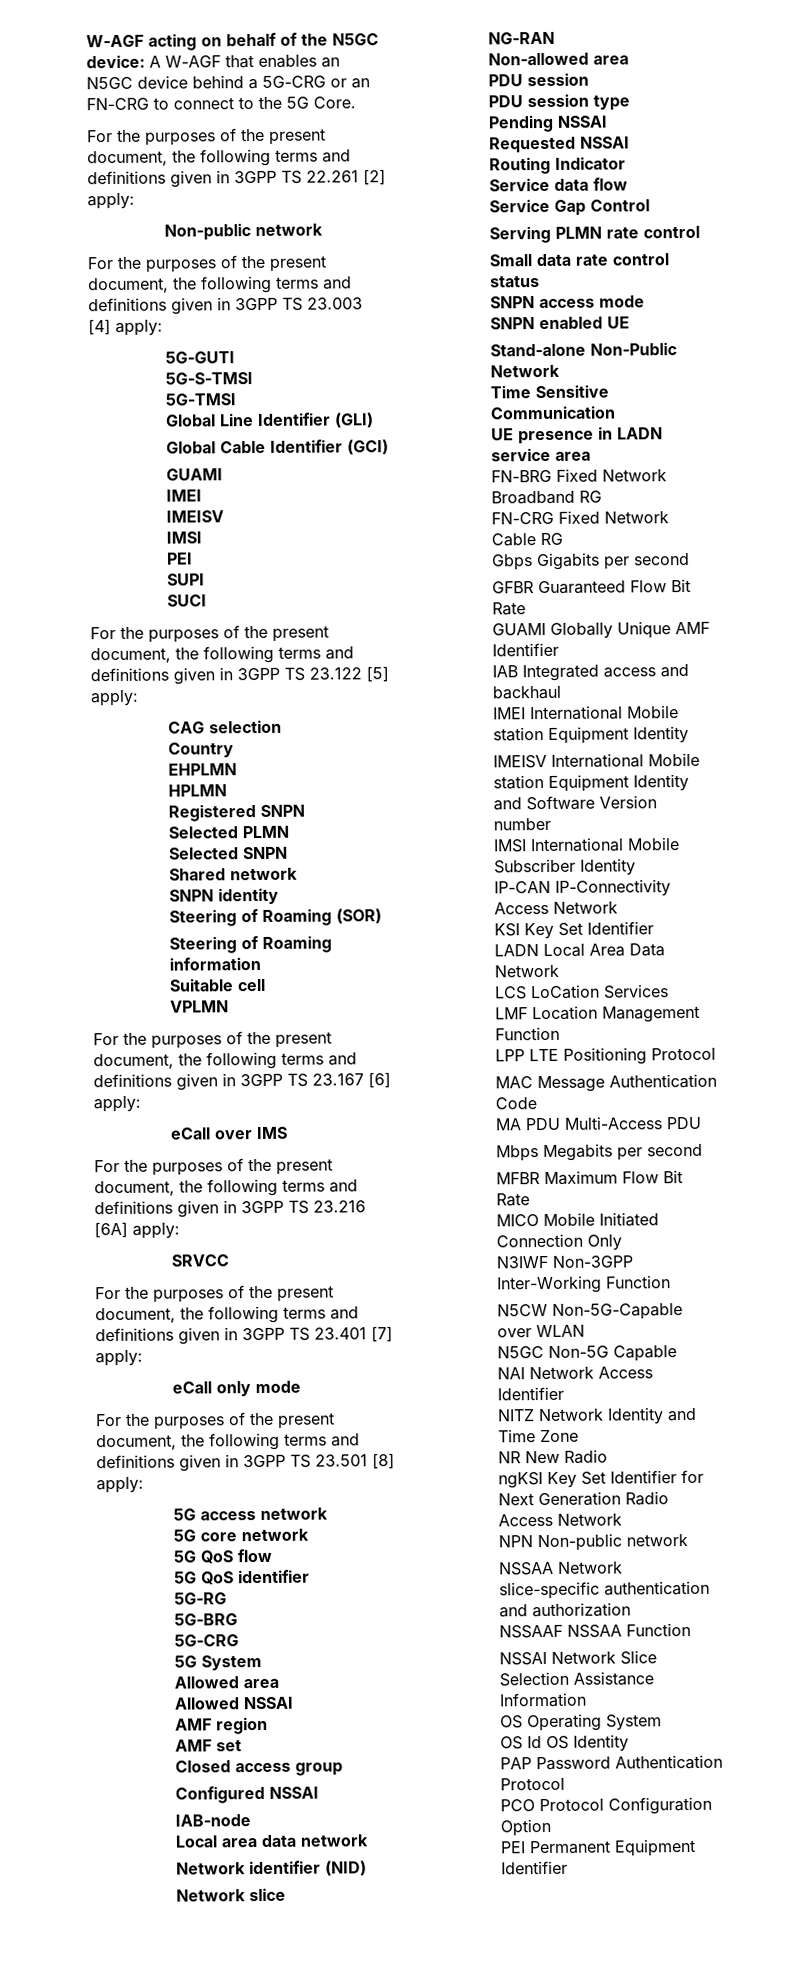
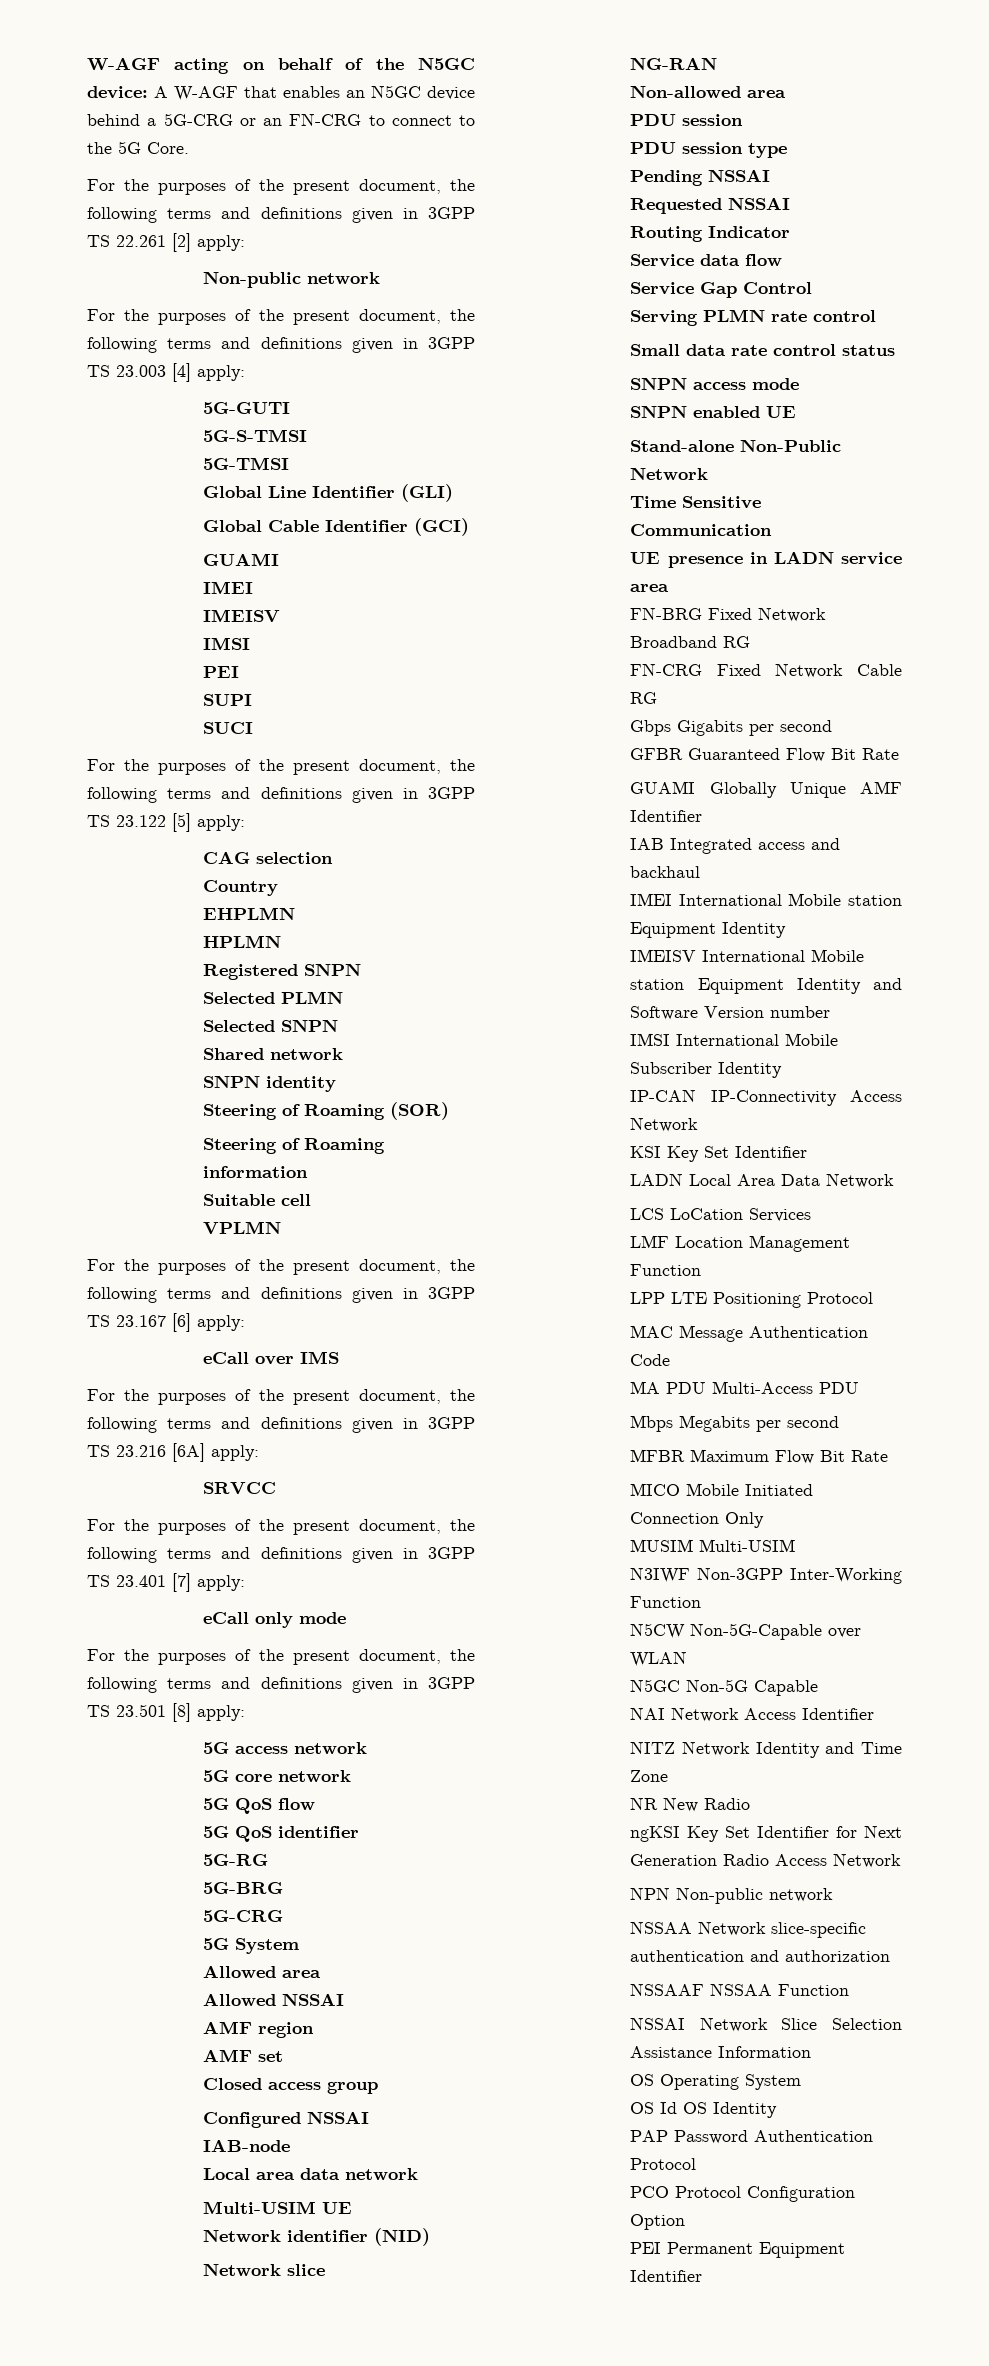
+ Multi-USIM UE
+ MUSIM Multi-USIM

